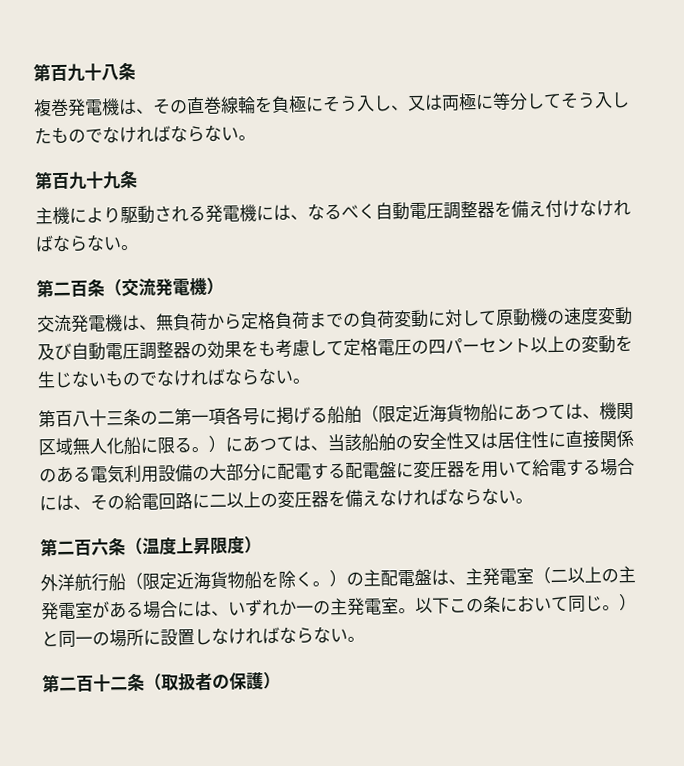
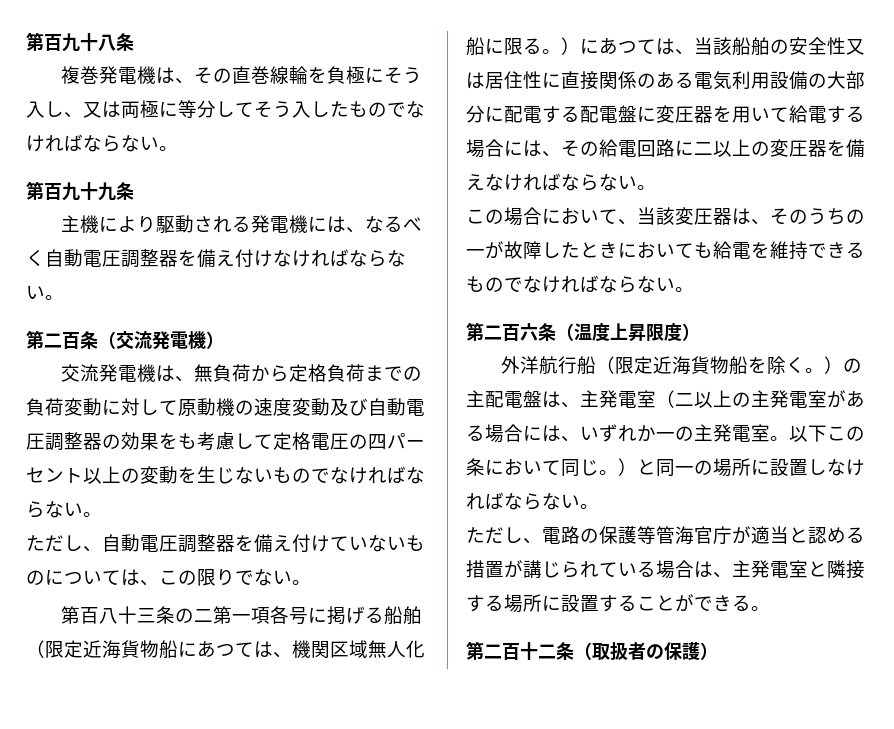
+ ただし、自動電圧調整器を備え付けていないものについては、この限りでない。
+ この場合において、当該変圧器は、そのうちの一が故障したときにおいても給電を維持できるものでなければならない。
+ ただし、電路の保護等管海官庁が適当と認める措置が講じられている場合は、主発電室と隣接する場所に設置することができる。

